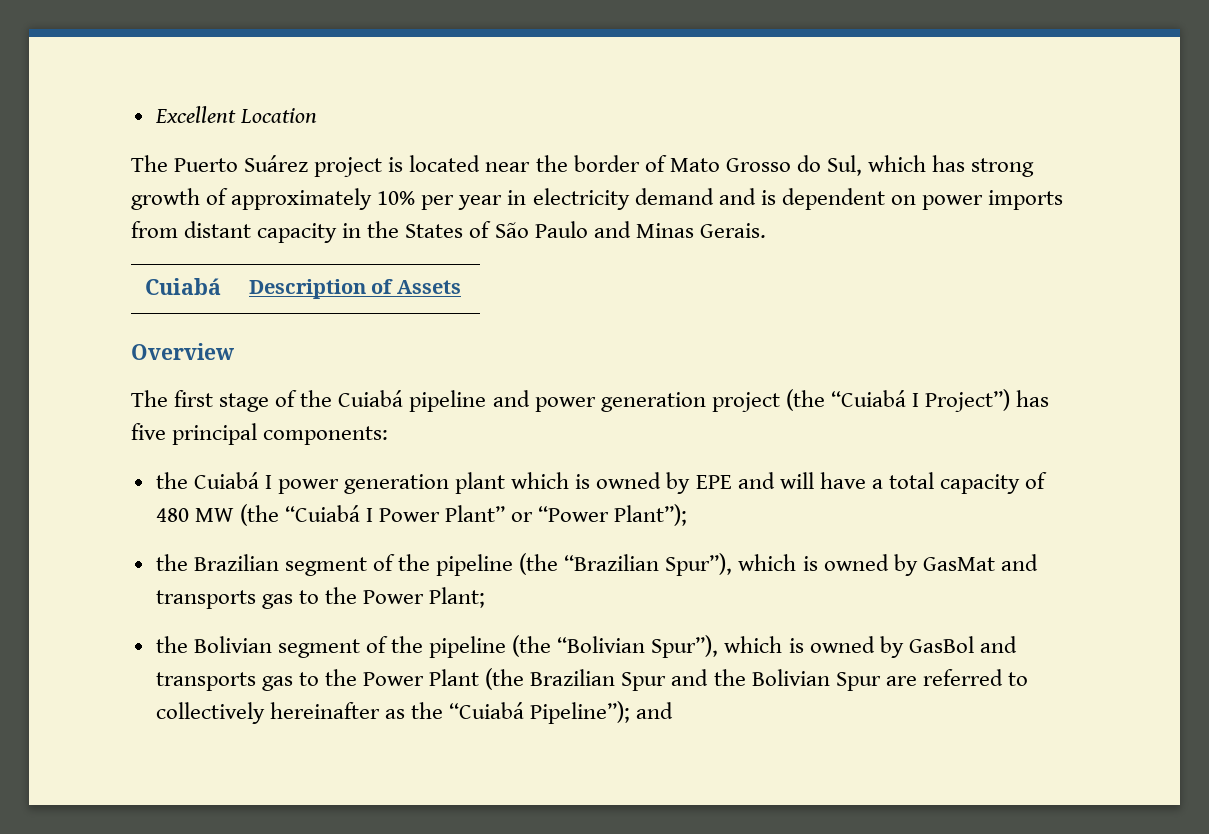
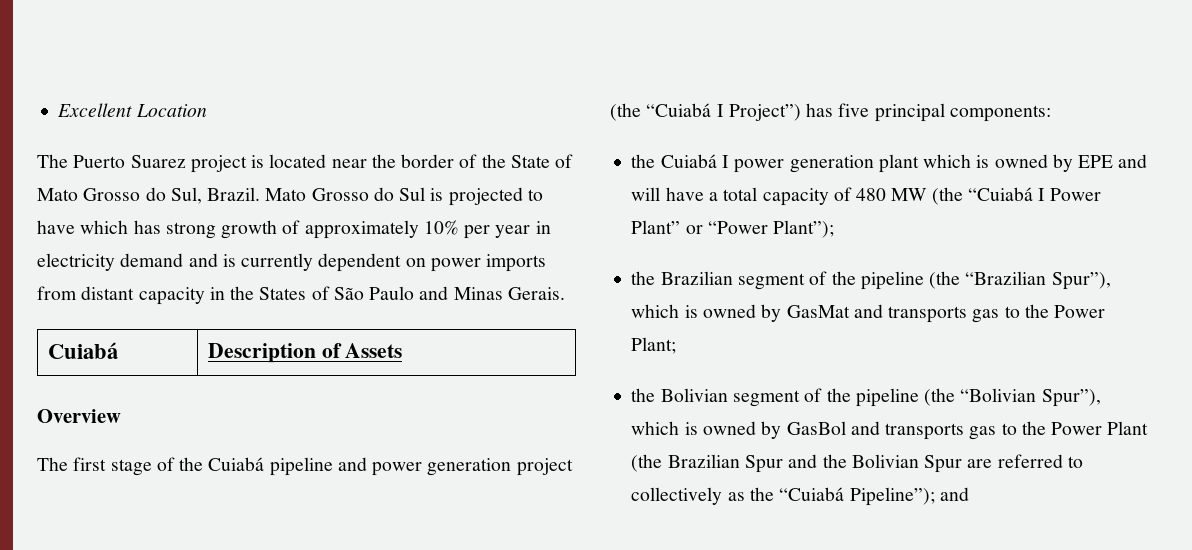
- The Puerto Suárez project is located near the border of Mato Grosso do Sul, which has strong growth of approximately 10% per year in electricity demand and is dependent on power imports from distant capacity in the States of São Paulo and Minas Gerais.
+ The Puerto Suarez project is located near the border of the State of Mato Grosso do Sul, Brazil. Mato Grosso do Sul is projected to have which has strong growth of approximately 10% per year in electricity demand and is currently dependent on power imports from distant capacity in the States of São Paulo and Minas Gerais.
- the Bolivian segment of the pipeline (the “Bolivian Spur”), which is owned by GasBol and transports gas to the Power Plant (the Brazilian Spur and the Bolivian Spur are referred to collectively hereinafter as the “Cuiabá Pipeline”); and
+ the Bolivian segment of the pipeline (the “Bolivian Spur”), which is owned by GasBol and transports gas to the Power Plant (the Brazilian Spur and the Bolivian Spur are referred to collectively as the “Cuiabá Pipeline”); and

